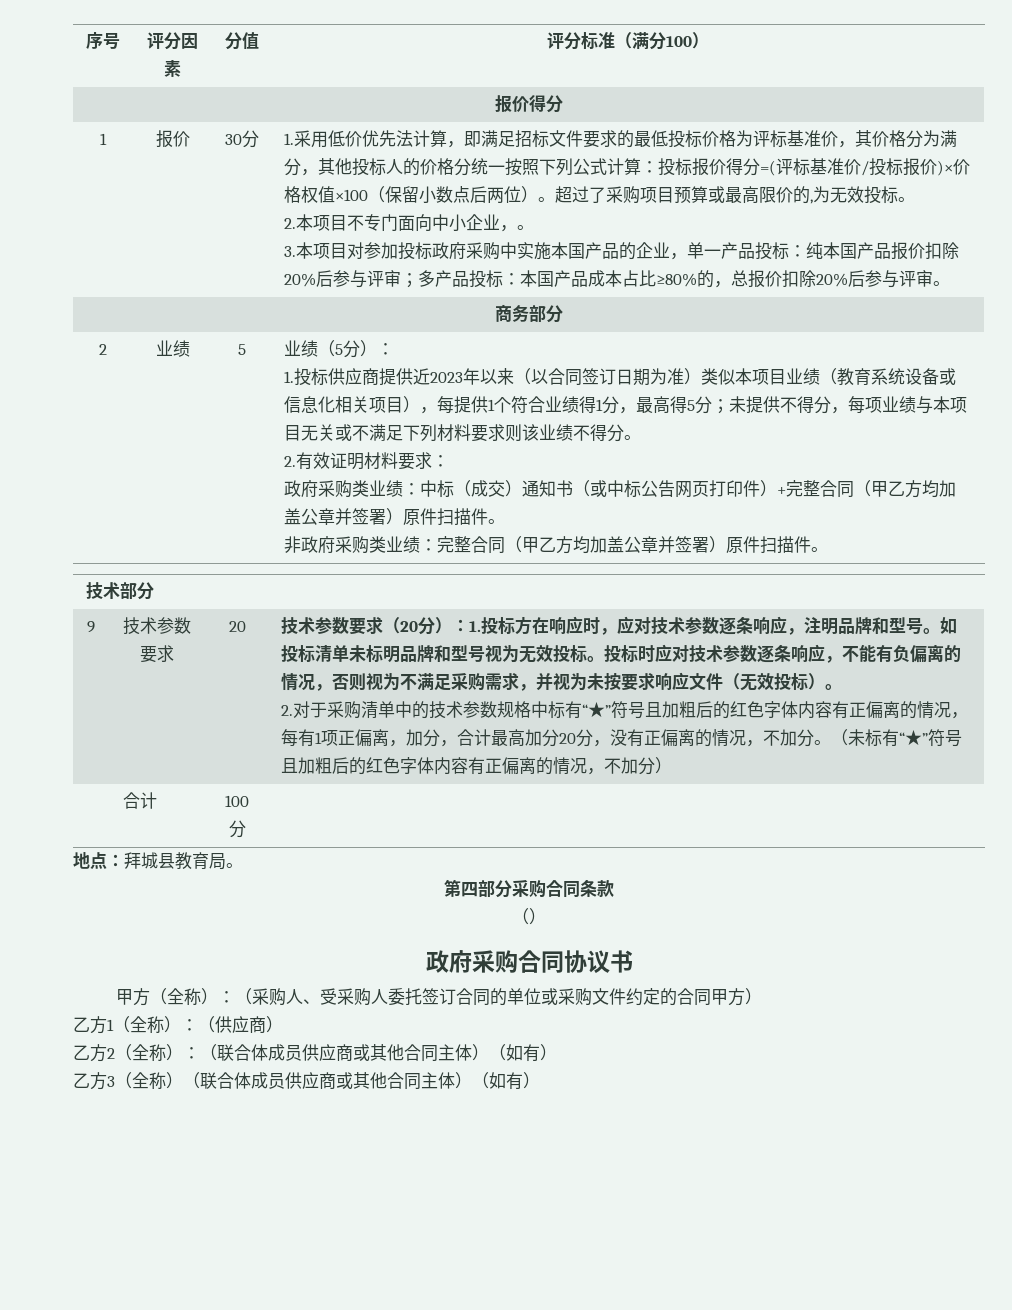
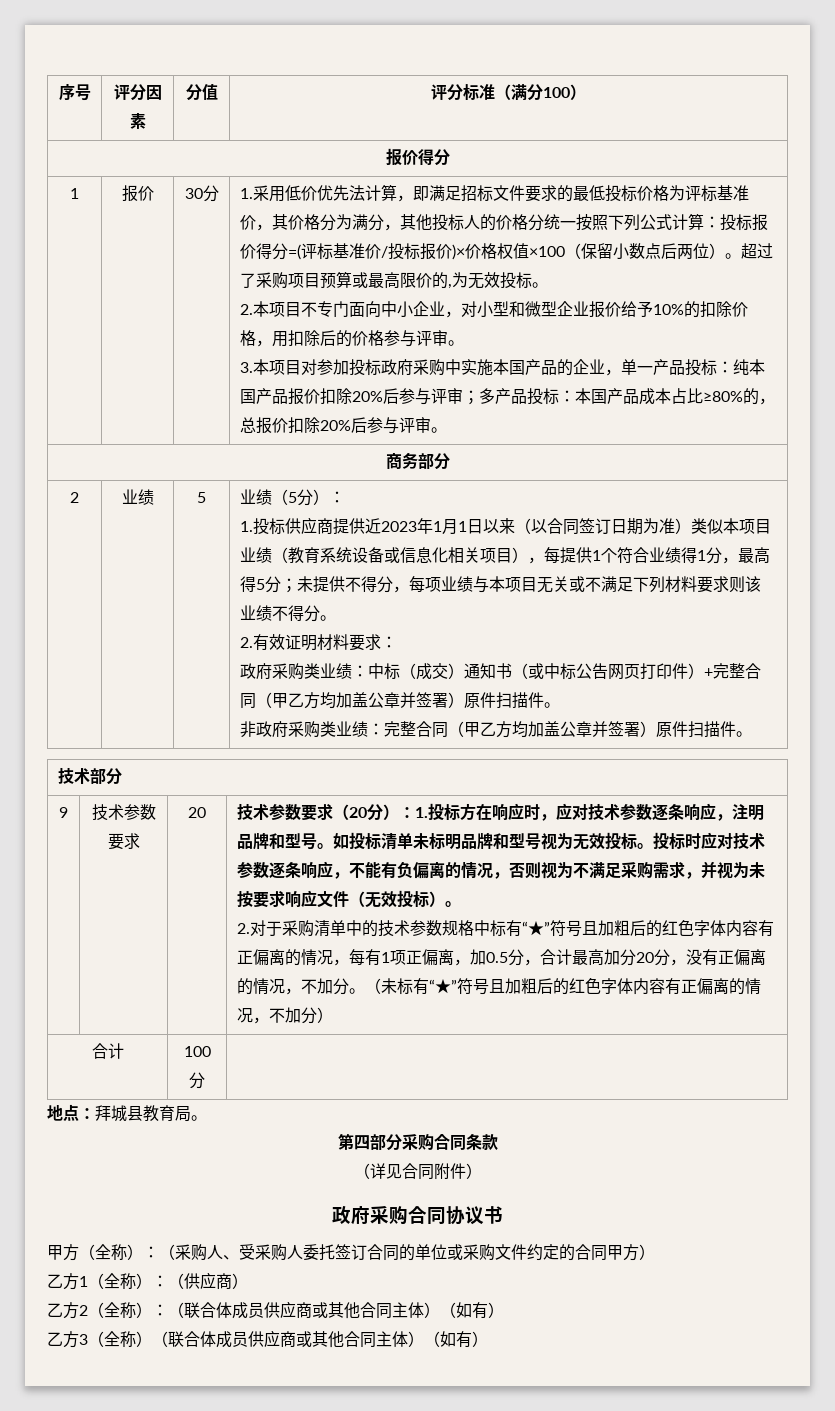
- 2.本项目不专门面向中小企业，。
+ 2.本项目不专门面向中小企业，对小型和微型企业报价给予10%的扣除价格，用扣除后的价格参与评审。
- 1.投标供应商提供近2023年以来（以合同签订日期为准）类似本项目业绩（教育系统设备或信息化相关项目），每提供1个符合业绩得1分，最高得5分；未提供不得分，每项业绩与本项目无关或不满足下列材料要求则该业绩不得分。
+ 1.投标供应商提供近2023年1月1日以来（以合同签订日期为准）类似本项目业绩（教育系统设备或信息化相关项目），每提供1个符合业绩得1分，最高得5分；未提供不得分，每项业绩与本项目无关或不满足下列材料要求则该业绩不得分。
- 2.对于采购清单中的技术参数规格中标有“★”符号且加粗后的红色字体内容有正偏离的情况，每有1项正偏离，加分，合计最高加分20分，没有正偏离的情况，不加分。
+ 2.对于采购清单中的技术参数规格中标有“★”符号且加粗后的红色字体内容有正偏离的情况，每有1项正偏离，加0.5分，合计最高加分20分，没有正偏离的情况，不加分。
- （）
+ （详见合同附件）

